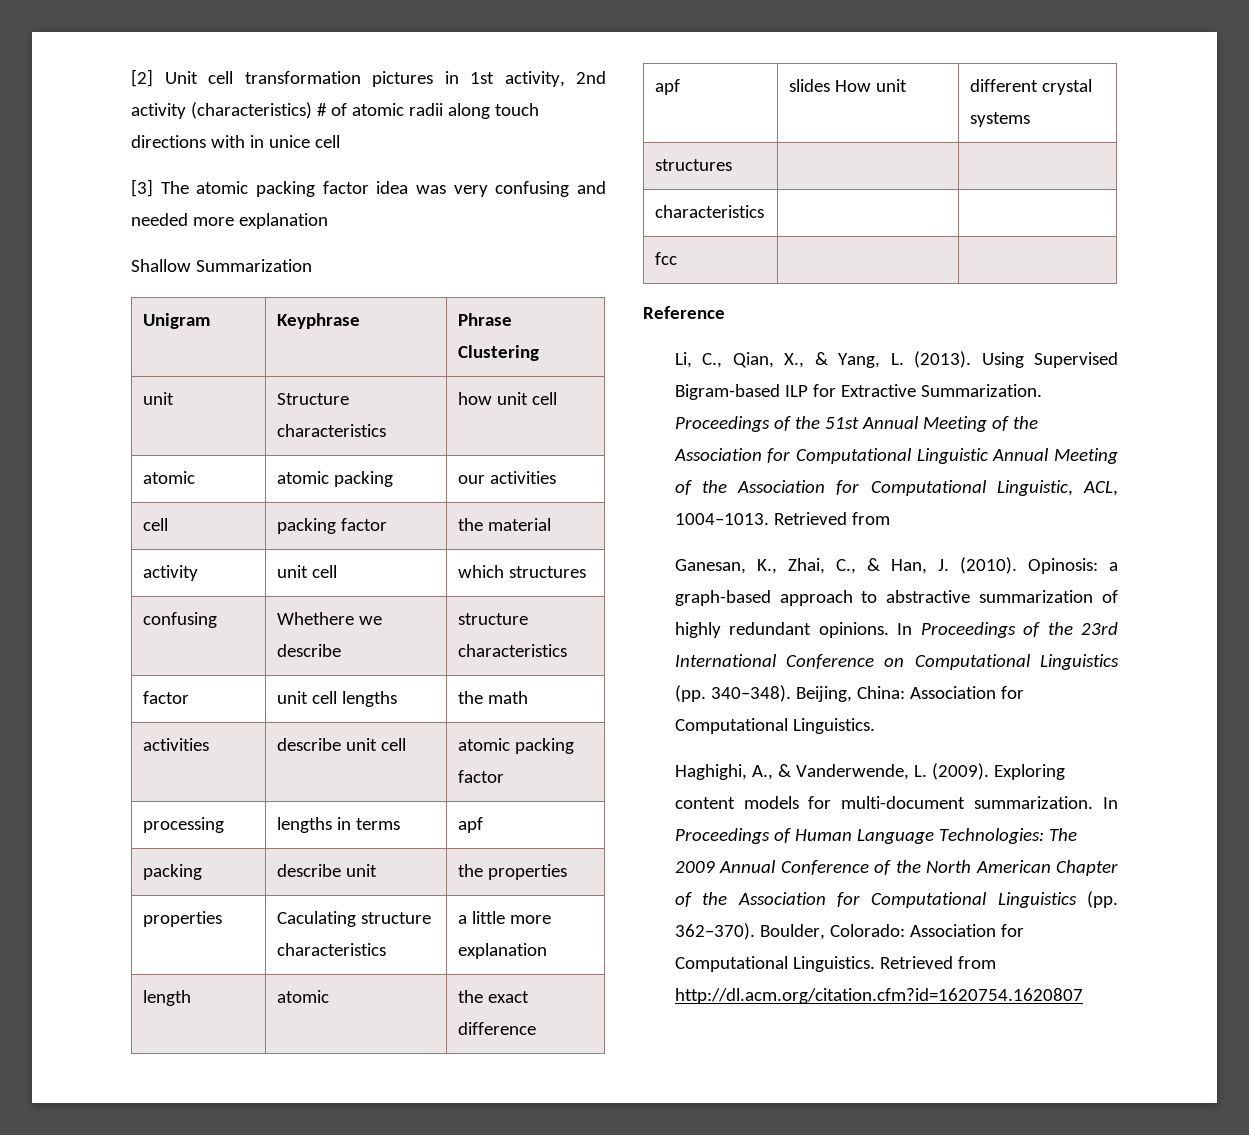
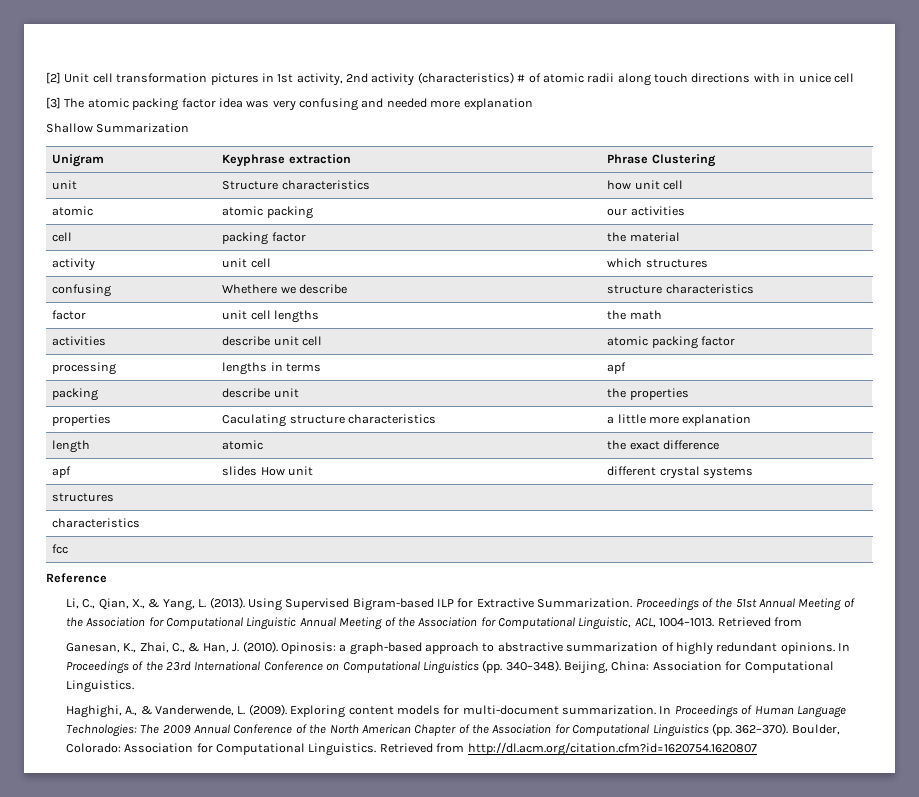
- Unigram | Keyphrase | Phrase Clustering
+ Unigram | Keyphrase extraction | Phrase Clustering

